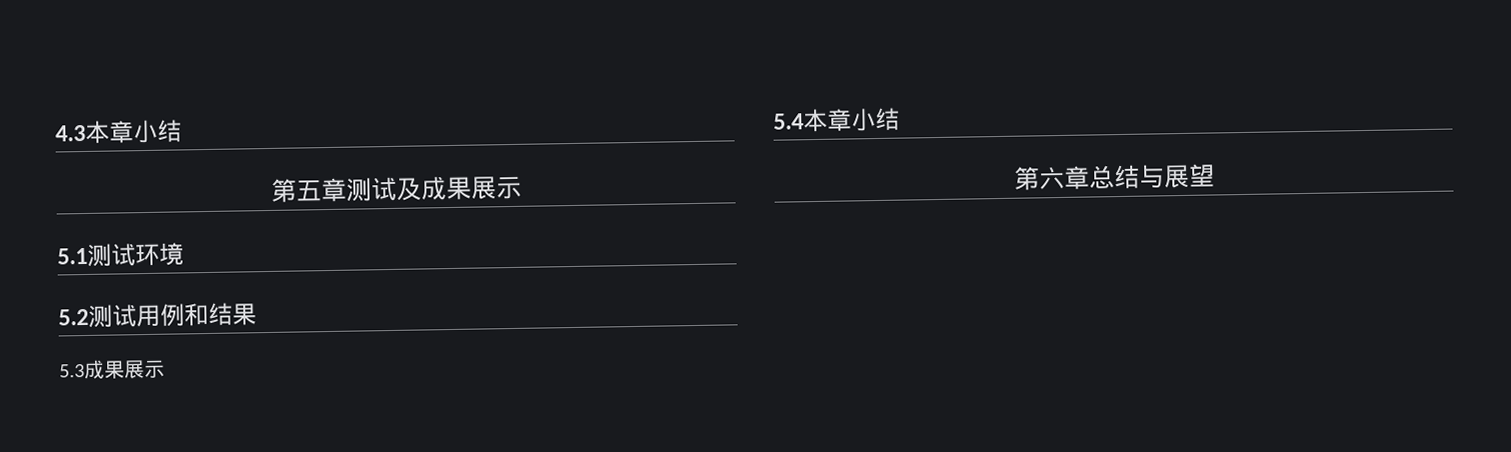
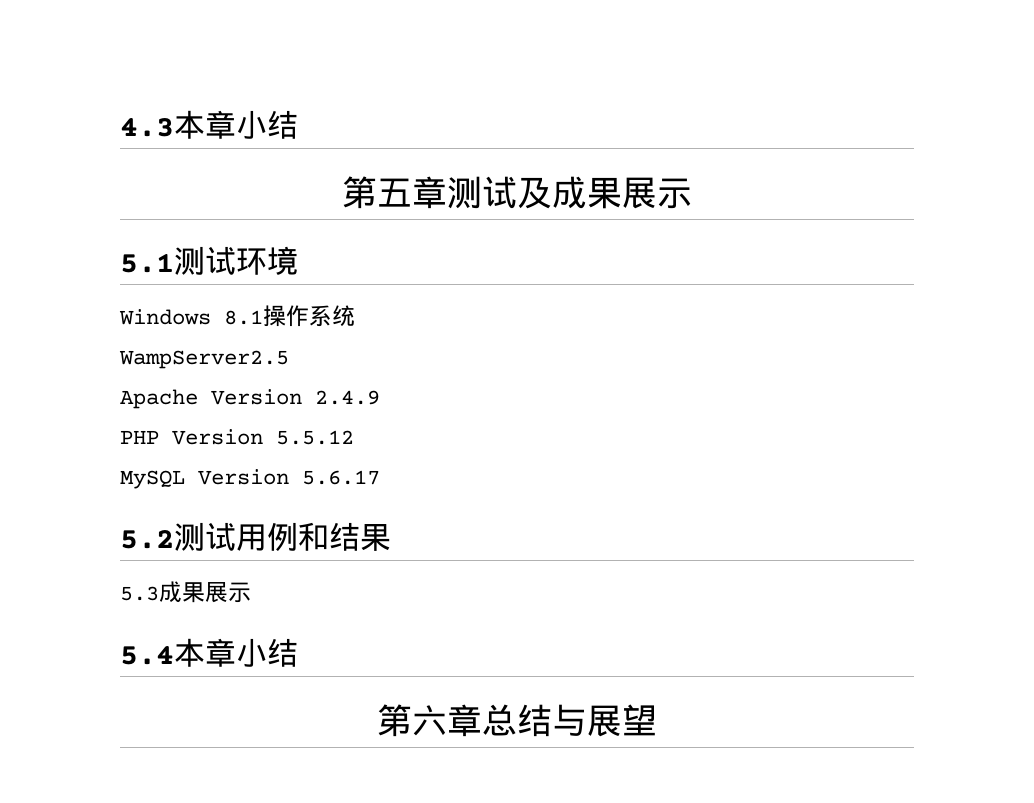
+ Windows 8.1操作系统
+ WampServer2.5
+ Apache Version 2.4.9
+ PHP Version 5.5.12
+ MySQL Version 5.6.17

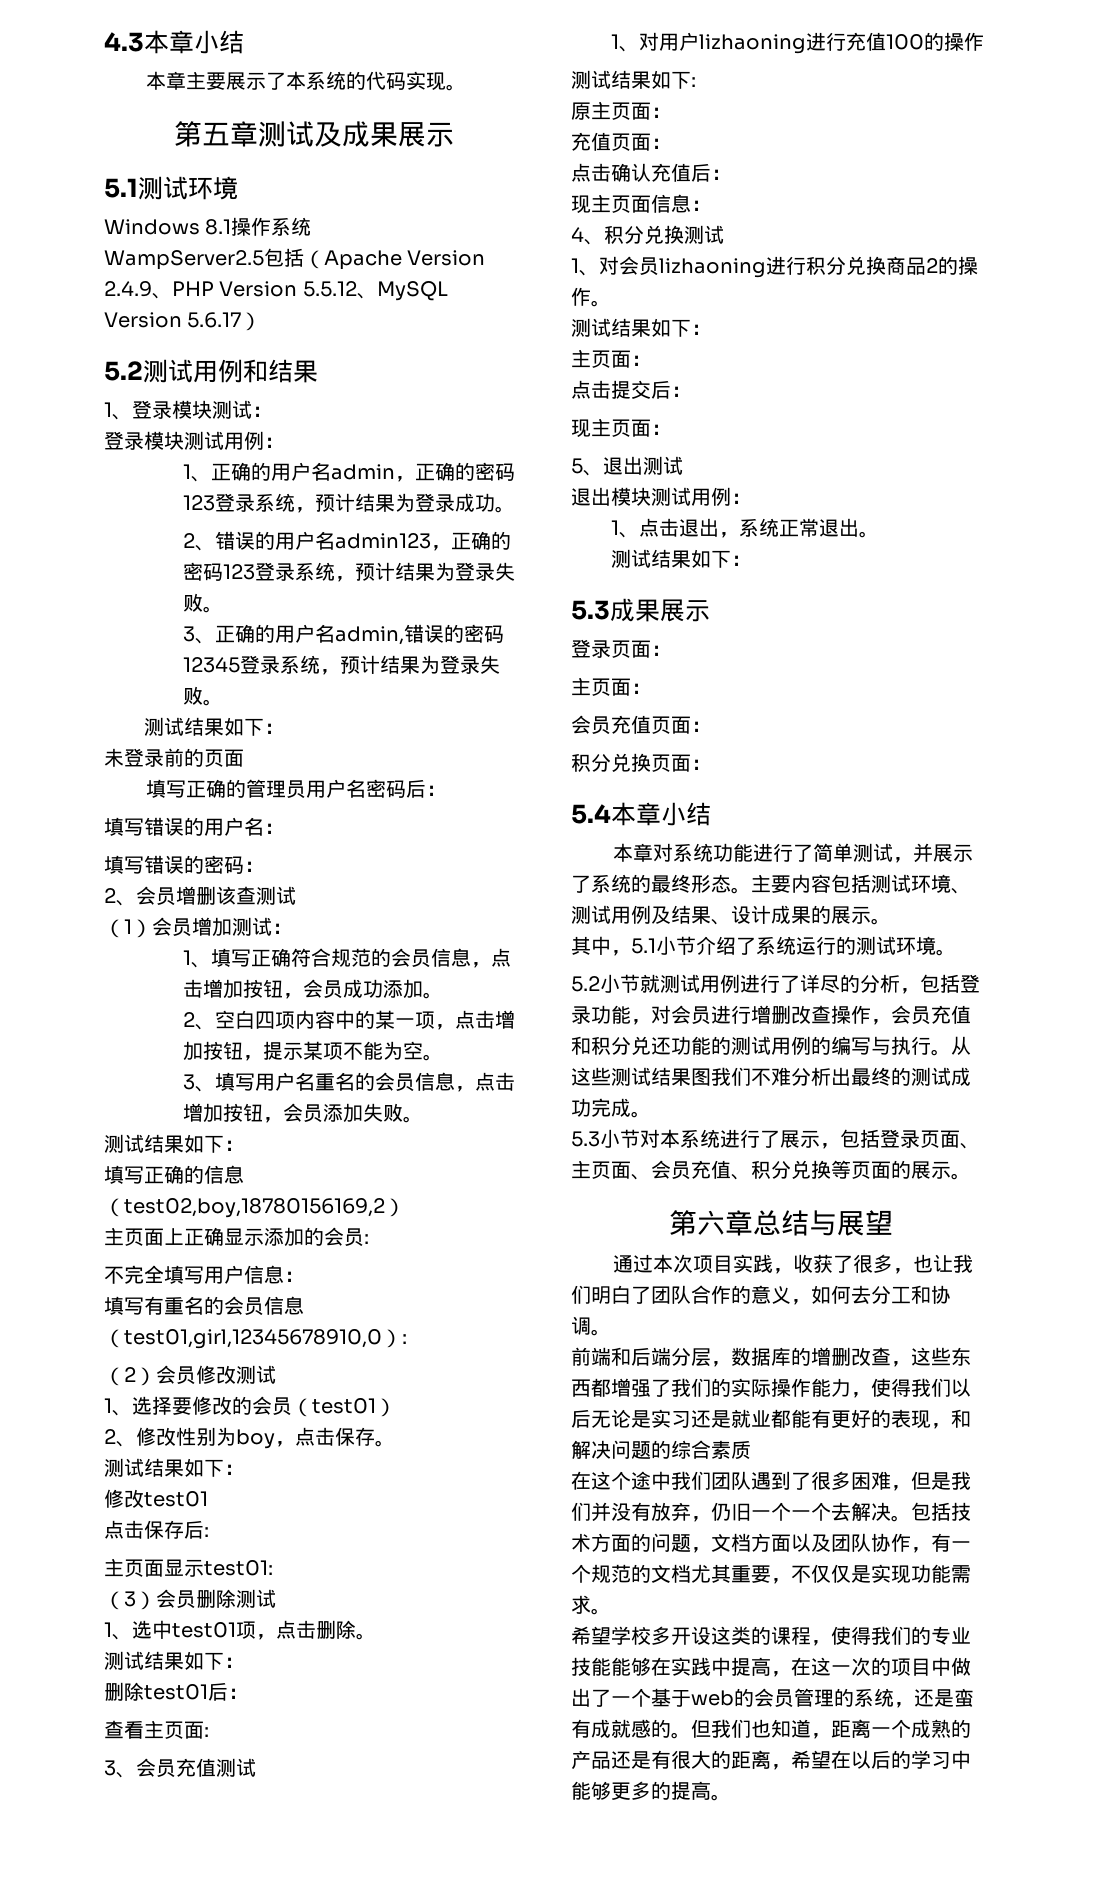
+ 本章主要展示了本系统的代码实现。
- WampServer2.5
- Apache Version 2.4.9
- PHP Version 5.5.12
- MySQL Version 5.6.17
+ WampServer2.5包括（Apache Version 2.4.9、PHP Version 5.5.12、MySQL Version 5.6.17）
+ 1、登录模块测试：
+ 登录模块测试用例：
+ 1、正确的用户名admin，正确的密码123登录系统，预计结果为登录成功。
+ 2、错误的用户名admin123，正确的密码123登录系统，预计结果为登录失败。
+ 3、正确的用户名admin,错误的密码12345登录系统，预计结果为登录失败。
+ 测试结果如下：
+ 未登录前的页面
+ 填写正确的管理员用户名密码后：
+ 填写错误的用户名：
+ 填写错误的密码：
+ 2、会员增删该查测试
+ （1）会员增加测试：
+ 1、填写正确符合规范的会员信息，点击增加按钮，会员成功添加。
+ 2、空白四项内容中的某一项，点击增加按钮，提示某项不能为空。
+ 3、填写用户名重名的会员信息，点击增加按钮，会员添加失败。
+ 测试结果如下：
+ 填写正确的信息（test02,boy,18780156169,2）
+ 主页面上正确显示添加的会员:
+ 不完全填写用户信息：
+ 填写有重名的会员信息（test01,girl,12345678910,0）:
+ （2）会员修改测试
+ 1、选择要修改的会员（test01）
+ 2、修改性别为boy，点击保存。
+ 测试结果如下：
+ 修改test01
+ 点击保存后:
+ 主页面显示test01:
+ （3）会员删除测试
+ 1、选中test01项，点击删除。
+ 测试结果如下：
+ 删除test01后：
+ 查看主页面:
+ 3、会员充值测试
+ 1、对用户lizhaoning进行充值100的操作
+ 测试结果如下:
+ 原主页面：
+ 充值页面：
+ 点击确认充值后：
+ 现主页面信息：
+ 4、积分兑换测试
+ 1、对会员lizhaoning进行积分兑换商品2的操作。
+ 测试结果如下：
+ 主页面：
+ 点击提交后：
+ 现主页面：
+ 5、退出测试
+ 退出模块测试用例：
+ 1、点击退出，系统正常退出。
+ 测试结果如下：
  5.3成果展示
+ 登录页面：
+ 主页面：
+ 会员充值页面：
+ 积分兑换页面：
  5.4本章小结
+ 本章对系统功能进行了简单测试，并展示了系统的最终形态。主要内容包括测试环境、测试用例及结果、设计成果的展示。
+ 其中，5.1小节介绍了系统运行的测试环境。
+ 5.2小节就测试用例进行了详尽的分析，包括登录功能，对会员进行增删改查操作，会员充值和积分兑还功能的测试用例的编写与执行。从这些测试结果图我们不难分析出最终的测试成功完成。
+ 5.3小节对本系统进行了展示，包括登录页面、主页面、会员充值、积分兑换等页面的展示。
  第六章总结与展望
+ 通过本次项目实践，收获了很多，也让我们明白了团队合作的意义，如何去分工和协调。
+ 前端和后端分层，数据库的增删改查，这些东西都增强了我们的实际操作能力，使得我们以后无论是实习还是就业都能有更好的表现，和解决问题的综合素质
+ 在这个途中我们团队遇到了很多困难，但是我们并没有放弃，仍旧一个一个去解决。包括技术方面的问题，文档方面以及团队协作，有一个规范的文档尤其重要，不仅仅是实现功能需求。
+ 希望学校多开设这类的课程，使得我们的专业技能能够在实践中提高，在这一次的项目中做出了一个基于web的会员管理的系统，还是蛮有成就感的。但我们也知道，距离一个成熟的产品还是有很大的距离，希望在以后的学习中能够更多的提高。

